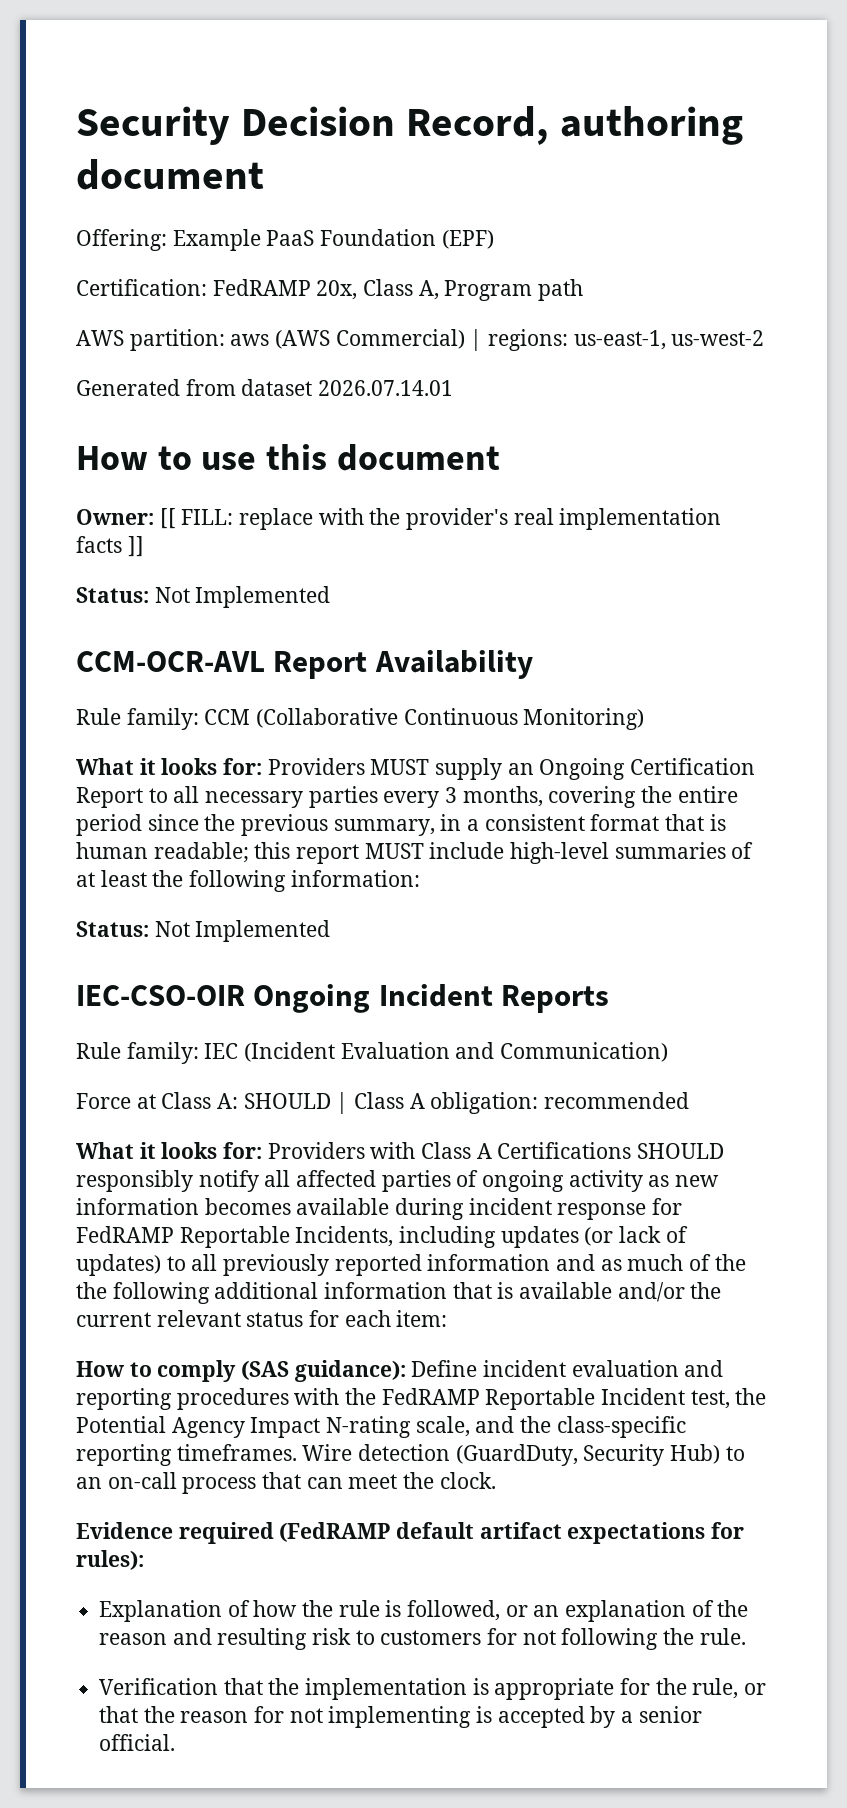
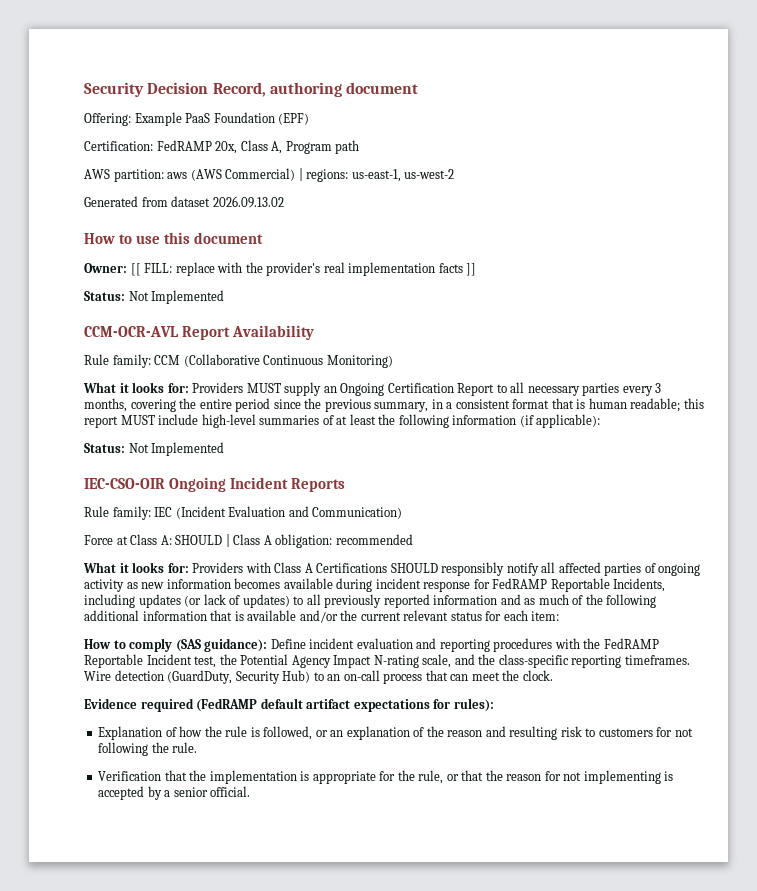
- Generated from dataset 2026.07.14.01
+ Generated from dataset 2026.09.13.02
- What it looks for: Providers MUST supply an Ongoing Certification Report to all necessary parties every 3 months, covering the entire period since the previous summary, in a consistent format that is human readable; this report MUST include high-level summaries of at least the following information:
+ What it looks for: Providers MUST supply an Ongoing Certification Report to all necessary parties every 3 months, covering the entire period since the previous summary, in a consistent format that is human readable; this report MUST include high-level summaries of at least the following information (if applicable):
- What it looks for: Providers with Class A Certifications SHOULD responsibly notify all affected parties of ongoing activity as new information becomes available during incident response for FedRAMP Reportable Incidents, including updates (or lack of updates) to all previously reported information and as much of the the following additional information that is available and/or the current relevant status for each item:
+ What it looks for: Providers with Class A Certifications SHOULD responsibly notify all affected parties of ongoing activity as new information becomes available during incident response for FedRAMP Reportable Incidents, including updates (or lack of updates) to all previously reported information and as much of the following additional information that is available and/or the current relevant status for each item:

